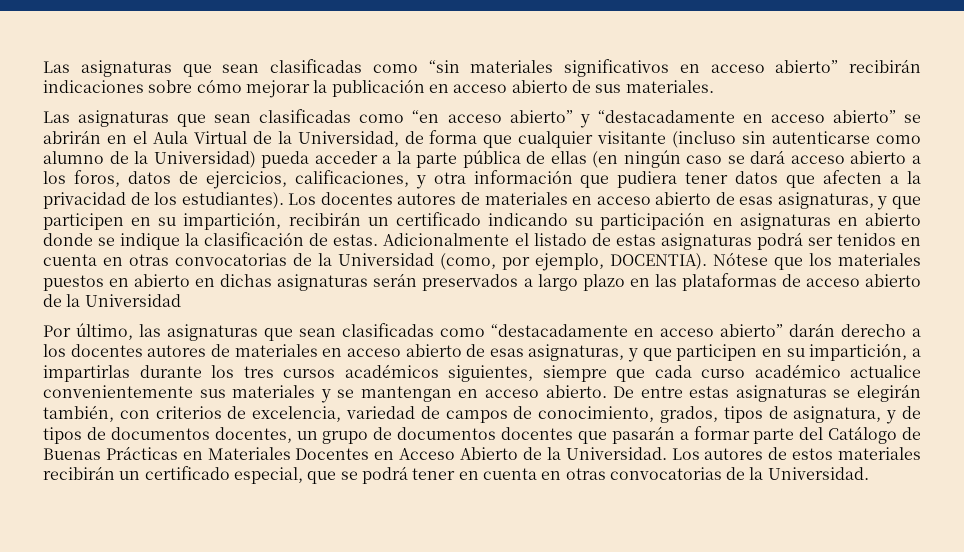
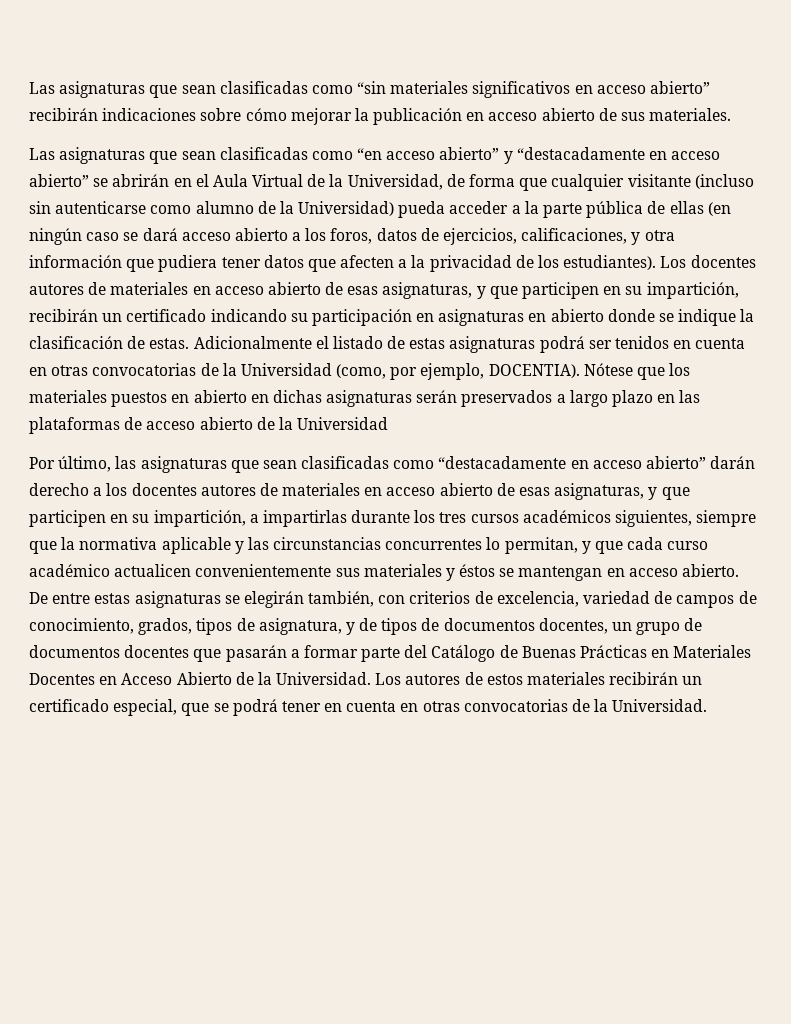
- Por último, las asignaturas que sean clasificadas como “destacadamente en acceso abierto” darán derecho a los docentes autores de materiales en acceso abierto de esas asignaturas, y que participen en su impartición, a impartirlas durante los tres cursos académicos siguientes, siempre que cada curso académico actualice convenientemente sus materiales y se mantengan en acceso abierto.
+ Por último, las asignaturas que sean clasificadas como “destacadamente en acceso abierto” darán derecho a los docentes autores de materiales en acceso abierto de esas asignaturas, y que participen en su impartición, a impartirlas durante los tres cursos académicos siguientes, siempre que la normativa aplicable y las circunstancias concurrentes lo permitan, y que cada curso académico actualicen convenientemente sus materiales y éstos se mantengan en acceso abierto.

